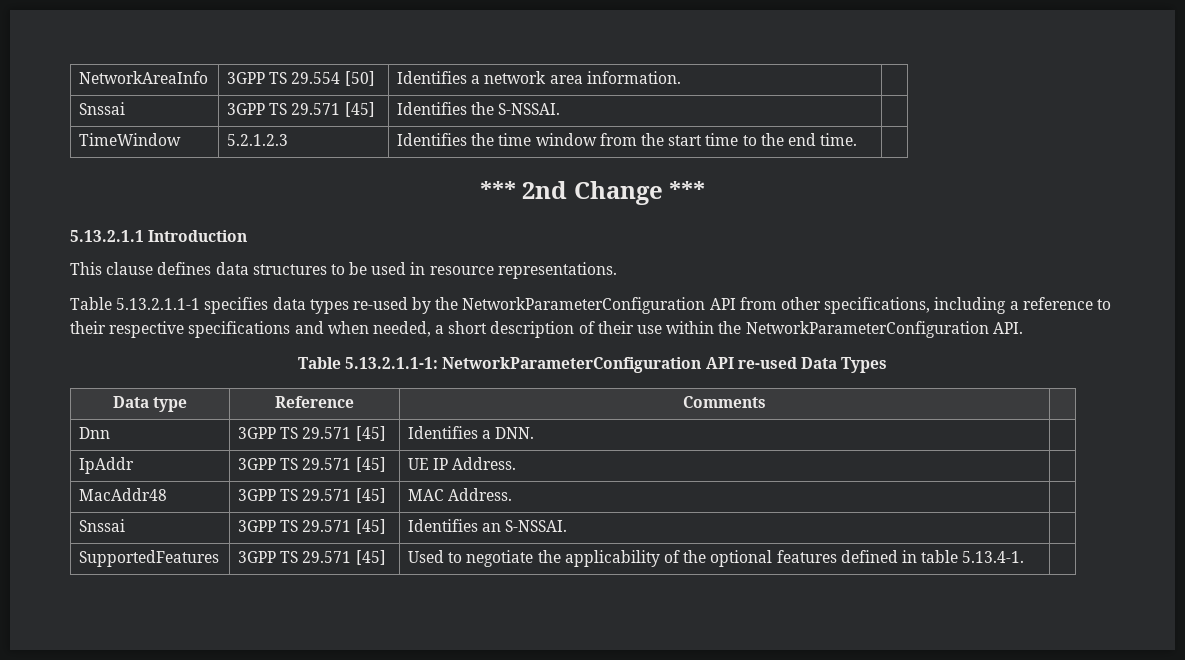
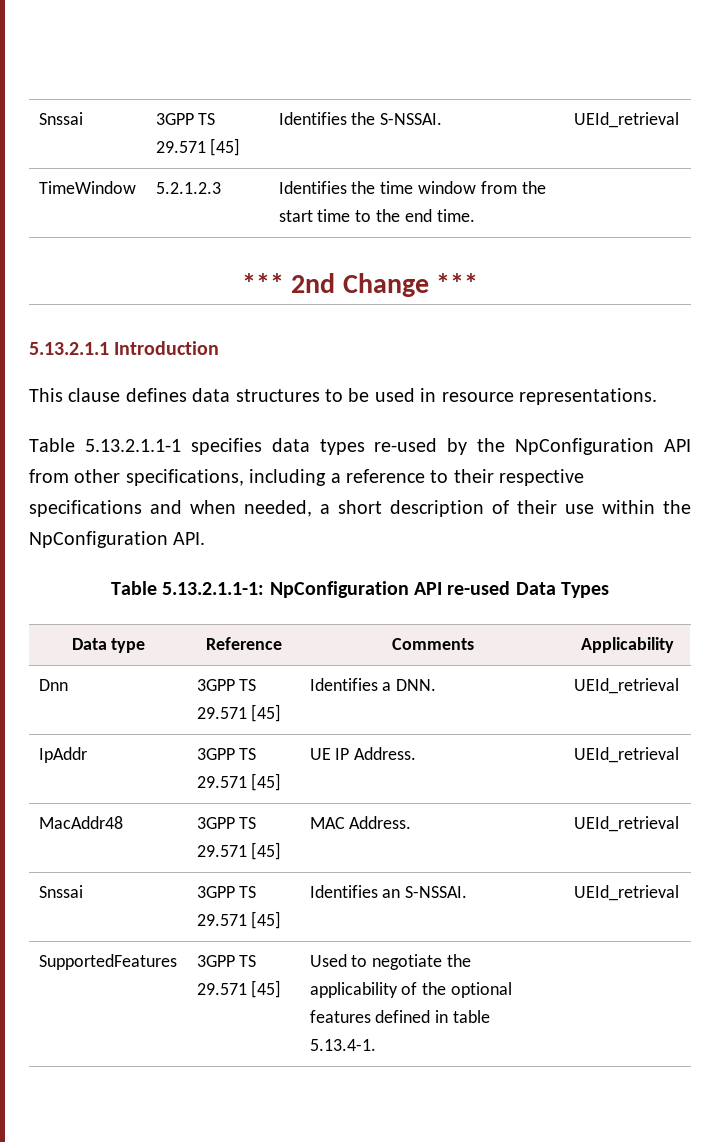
- NetworkAreaInfo | 3GPP TS 29.554 [50] | Identifies a network area information. |
- Snssai | 3GPP TS 29.571 [45] | Identifies the S-NSSAI. |
+ Snssai | 3GPP TS 29.571 [45] | Identifies the S-NSSAI. | UEId_retrieval
- Table 5.13.2.1.1-1 specifies data types re-used by the NetworkParameterConfiguration API from other specifications, including a reference to their respective specifications and when needed, a short description of their use within the NetworkParameterConfiguration API.
+ Table 5.13.2.1.1-1 specifies data types re-used by the NpConfiguration API from other specifications, including a reference to their respective specifications and when needed, a short description of their use within the NpConfiguration API.
- Table 5.13.2.1.1-1: NetworkParameterConfiguration API re-used Data Types
+ Table 5.13.2.1.1-1: NpConfiguration API re-used Data Types
- Data type | Reference | Comments |
+ Data type | Reference | Comments | Applicability
- Dnn | 3GPP TS 29.571 [45] | Identifies a DNN. |
+ Dnn | 3GPP TS 29.571 [45] | Identifies a DNN. | UEId_retrieval
- IpAddr | 3GPP TS 29.571 [45] | UE IP Address. |
+ IpAddr | 3GPP TS 29.571 [45] | UE IP Address. | UEId_retrieval
- MacAddr48 | 3GPP TS 29.571 [45] | MAC Address. |
+ MacAddr48 | 3GPP TS 29.571 [45] | MAC Address. | UEId_retrieval
- Snssai | 3GPP TS 29.571 [45] | Identifies an S-NSSAI. |
+ Snssai | 3GPP TS 29.571 [45] | Identifies an S-NSSAI. | UEId_retrieval

